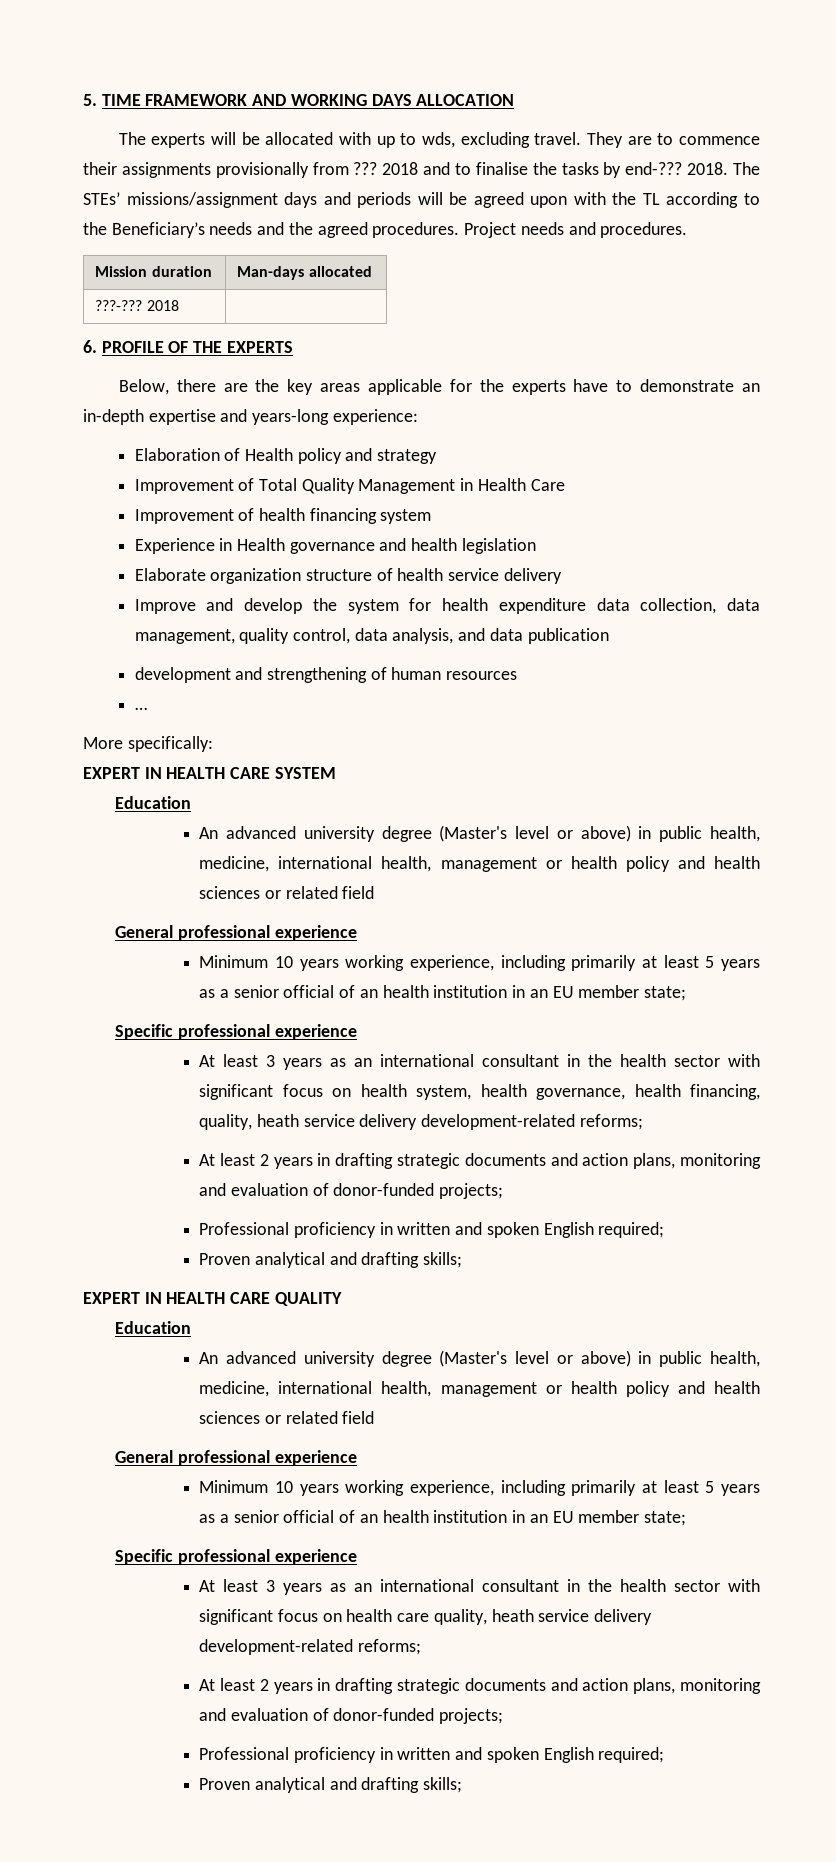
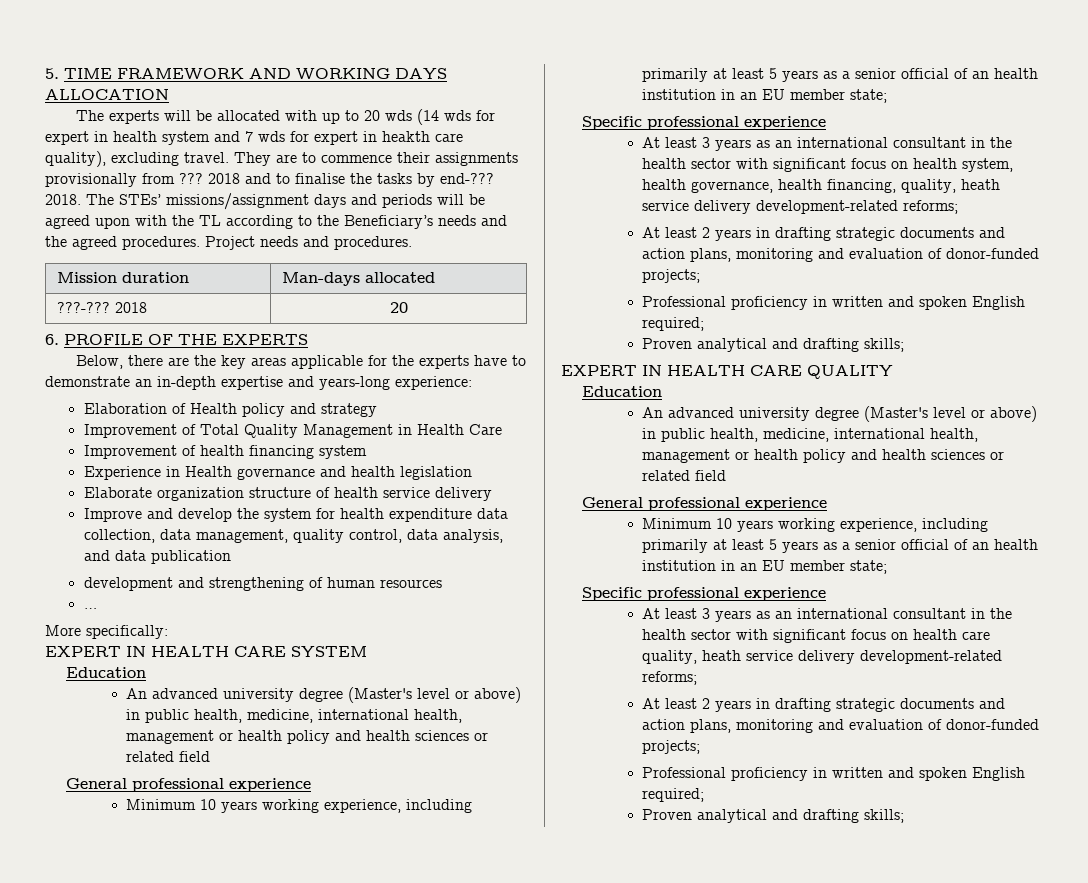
- The experts will be allocated with up to wds, excluding travel.
+ The experts will be allocated with up to 20 wds (14 wds for expert in health system and 7 wds for expert in heakth care quality), excluding travel.
- ???-??? 2018 |
+ ???-??? 2018 | 20

